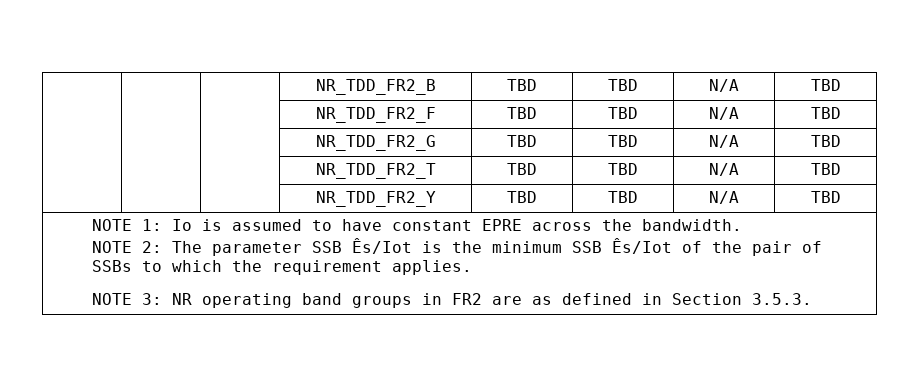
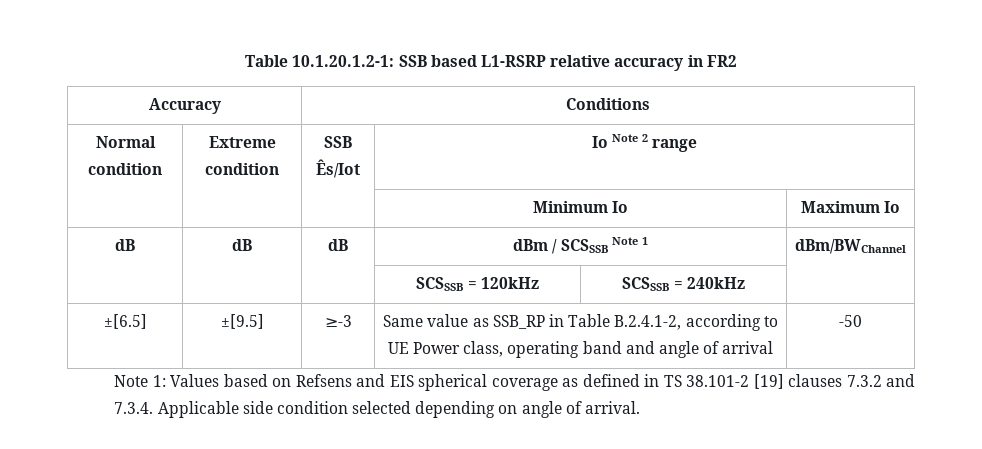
- | | | NR_TDD_FR2_B | TBD | TBD | N/A | TBD
- | | | NR_TDD_FR2_F | TBD | TBD | N/A | TBD
- | | | NR_TDD_FR2_G | TBD | TBD | N/A | TBD
- | | | NR_TDD_FR2_T | TBD | TBD | N/A | TBD
- | | | NR_TDD_FR2_Y | TBD | TBD | N/A | TBD
- NOTE 1: Io is assumed to have constant EPRE across the bandwidth.
- NOTE 2: The parameter SSB Ês/Iot is the minimum SSB Ês/Iot of the pair of SSBs to which the requirement applies.
- NOTE 3: NR operating band groups in FR2 are as defined in Section 3.5.3.
+ Table 10.1.20.1.2-1: SSB based L1-RSRP relative accuracy in FR2
+ Accuracy | Conditions
+ Normal condition | Extreme condition | SSB Ês/Iot | Io Note 2 range
+ | | | Minimum Io | Maximum Io
+ dB | dB | dB | dBm / SCSSSB Note 1 | dBm/BWChannel
+ | | | SCSSSB = 120kHz | SCSSSB = 240kHz |
+ ±[6.5] | ±[9.5] | ≥-3 | Same value as SSB_RP in Table B.2.4.1-2, according to UE Power class, operating band and angle of arrival | -50
+ Note 1: Values based on Refsens and EIS spherical coverage as defined in TS 38.101-2 [19] clauses 7.3.2 and 7.3.4. Applicable side condition selected depending on angle of arrival.

